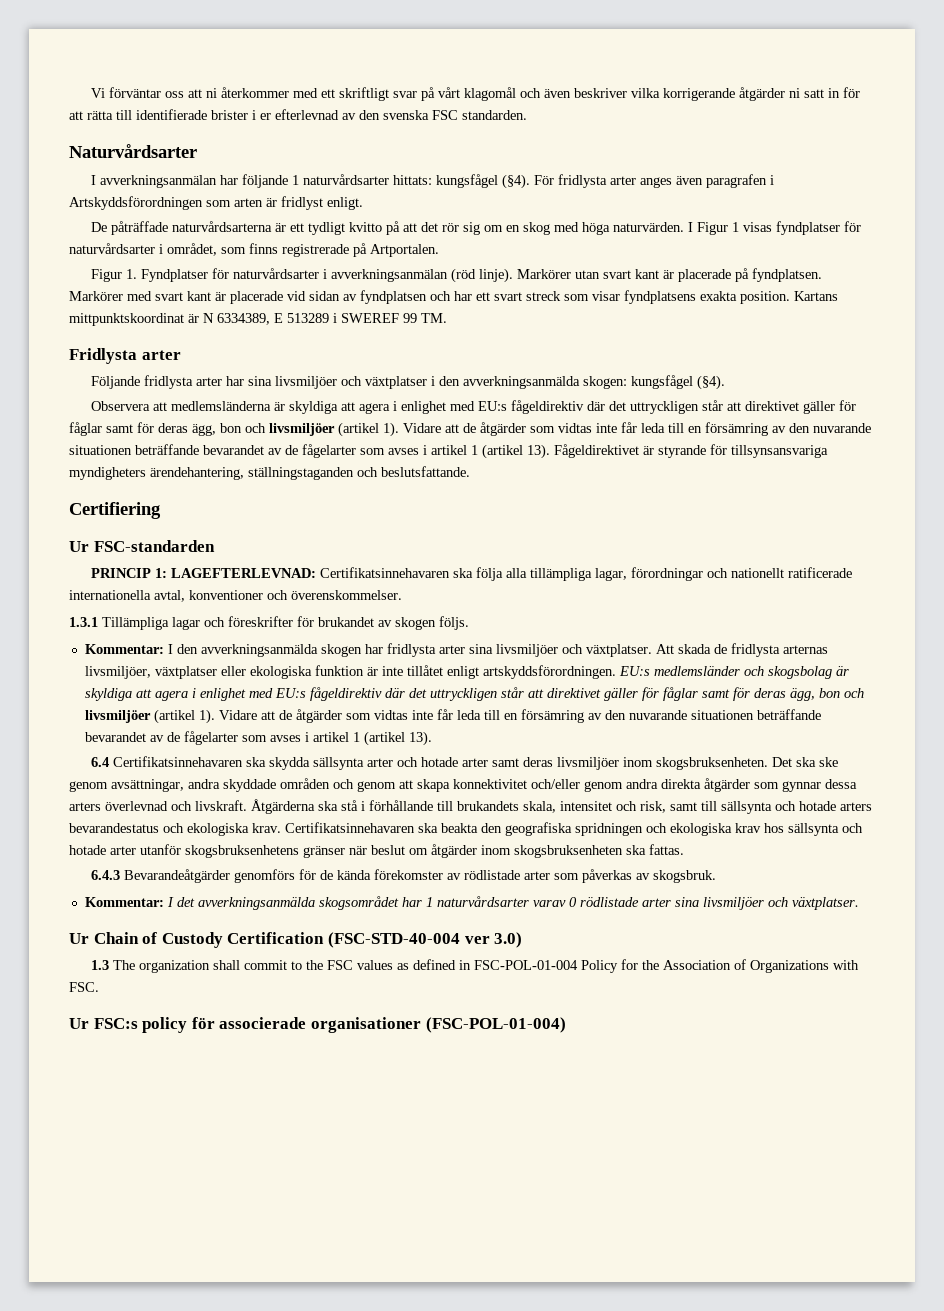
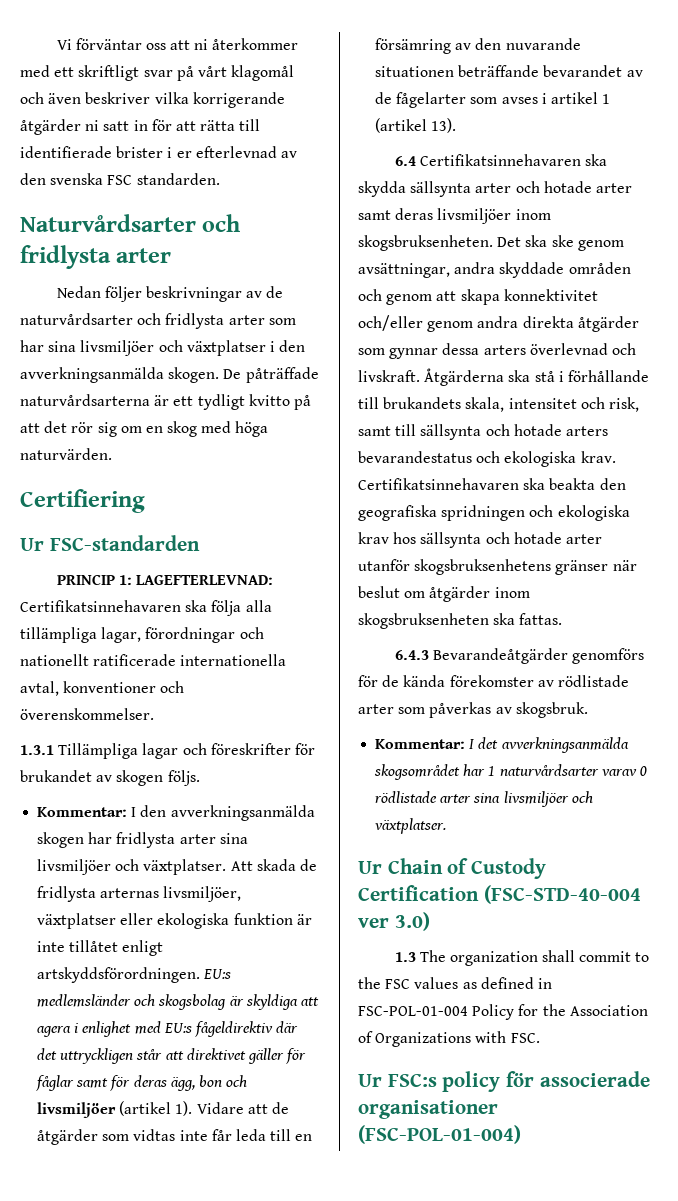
- Naturvårdsarter
- I avverkningsanmälan har följande 1 naturvårdsarter hittats: kungsfågel (§4). För fridlysta arter anges även paragrafen i Artskyddsförordningen som arten är fridlyst enligt.
- De påträffade naturvårdsarterna är ett tydligt kvitto på att det rör sig om en skog med höga naturvärden. I Figur 1 visas fyndplatser för naturvårdsarter i området, som finns registrerade på Artportalen.
- Figur 1. Fyndplatser för naturvårdsarter i avverkningsanmälan (röd linje). Markörer utan svart kant är placerade på fyndplatsen. Markörer med svart kant är placerade vid sidan av fyndplatsen och har ett svart streck som visar fyndplatsens exakta position. Kartans mittpunktskoordinat är N 6334389, E 513289 i SWEREF 99 TM.
- Fridlysta arter
- Följande fridlysta arter har sina livsmiljöer och växtplatser i den avverkningsanmälda skogen: kungsfågel (§4).
- Observera att medlemsländerna är skyldiga att agera i enlighet med EU:s fågeldirektiv där det uttryckligen står att direktivet gäller för fåglar samt för deras ägg, bon och livsmiljöer (artikel 1). Vidare att de åtgärder som vidtas inte får leda till en försämring av den nuvarande situationen beträffande bevarandet av de fågelarter som avses i artikel 1 (artikel 13). Fågeldirektivet är styrande för tillsynsansvariga myndigheters ärendehantering, ställningstaganden och beslutsfattande.
+ Naturvårdsarter och fridlysta arter
+ Nedan följer beskrivningar av de naturvårdsarter och fridlysta arter som har sina livsmiljöer och växtplatser i den avverkningsanmälda skogen. De påträffade naturvårdsarterna är ett tydligt kvitto på att det rör sig om en skog med höga naturvärden.

